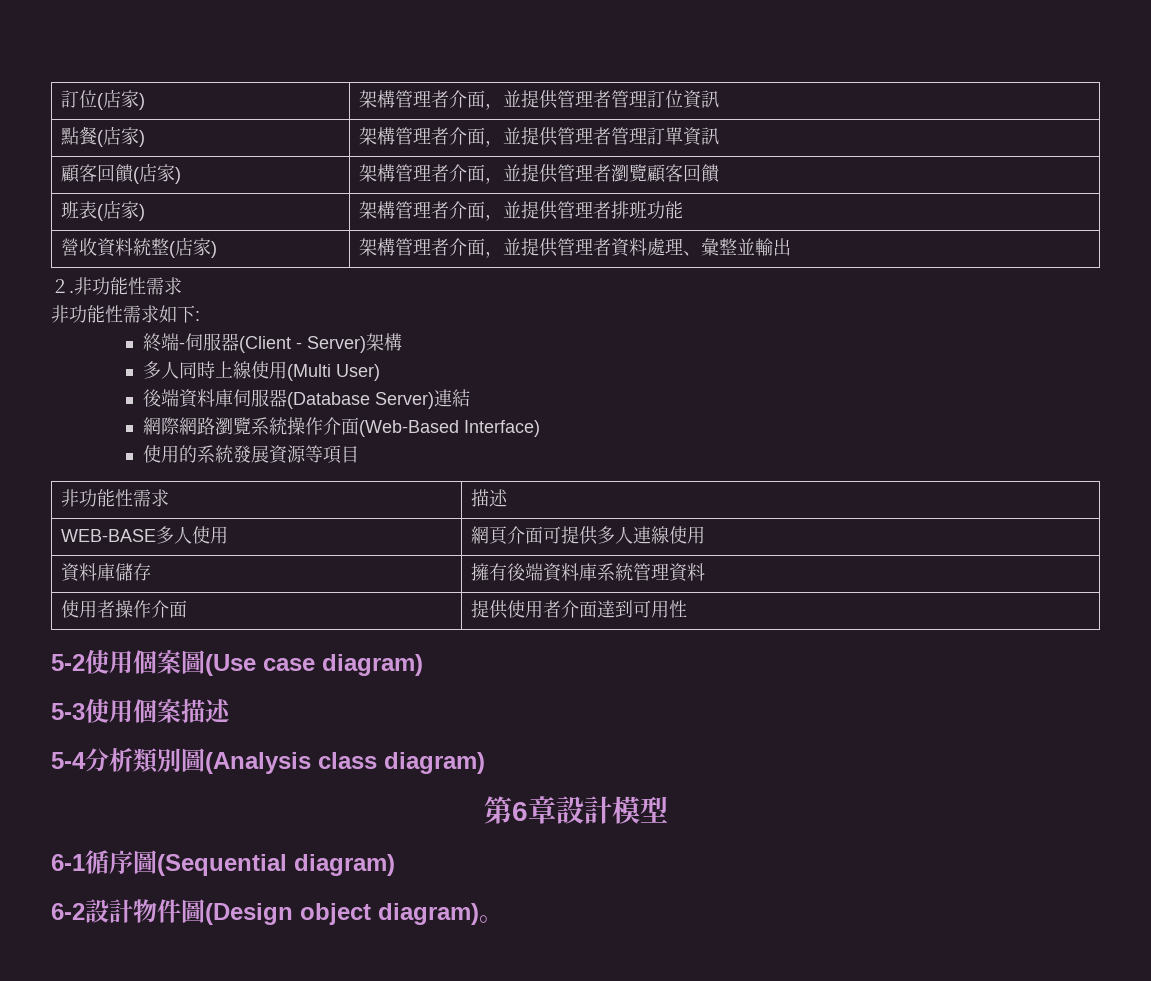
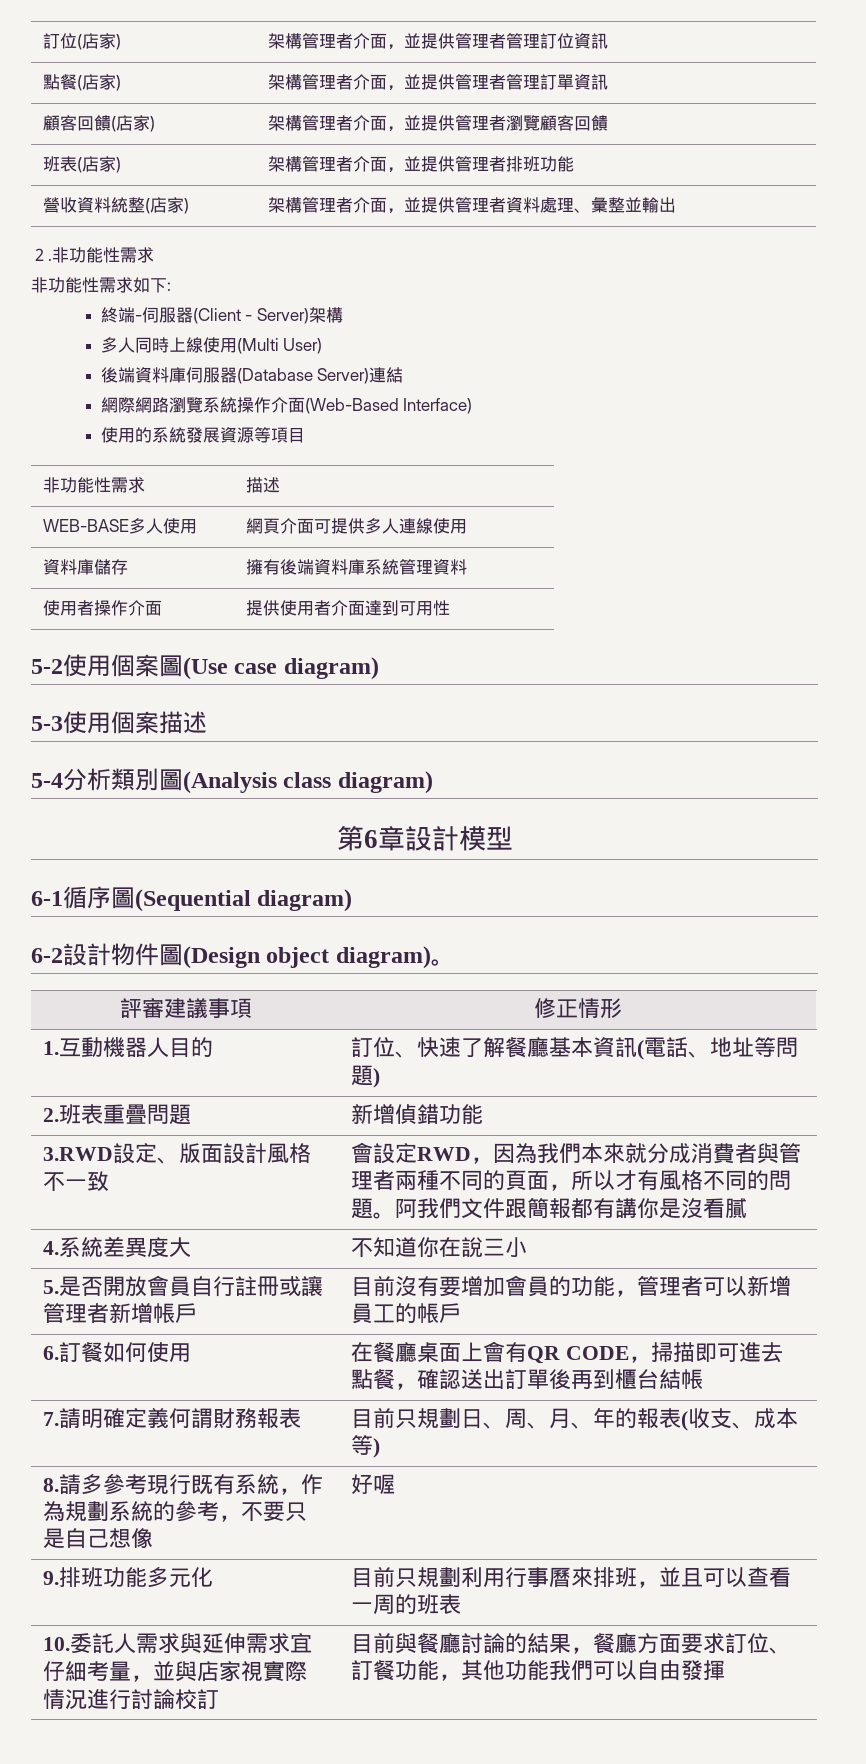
+ 評審建議事項 | 修正情形
+ 1.互動機器人目的 | 訂位、快速了解餐廳基本資訊(電話、地址等問題)
+ 2.班表重疊問題 | 新增偵錯功能
+ 3.RWD設定、版面設計風格不一致 | 會設定RWD，因為我們本來就分成消費者與管理者兩種不同的頁面，所以才有風格不同的問題。阿我們文件跟簡報都有講你是沒看膩
+ 4.系統差異度大 | 不知道你在說三小
+ 5.是否開放會員自行註冊或讓管理者新增帳戶 | 目前沒有要增加會員的功能，管理者可以新增員工的帳戶
+ 6.訂餐如何使用 | 在餐廳桌面上會有QR CODE，掃描即可進去點餐，確認送出訂單後再到櫃台結帳
+ 7.請明確定義何謂財務報表 | 目前只規劃日、周、月、年的報表(收支、成本等)
+ 8.請多參考現行既有系統，作為規劃系統的參考，不要只是自己想像 | 好喔
+ 9.排班功能多元化 | 目前只規劃利用行事曆來排班，並且可以查看一周的班表
+ 10.委託人需求與延伸需求宜仔細考量，並與店家視實際情況進行討論校訂 | 目前與餐廳討論的結果，餐廳方面要求訂位、訂餐功能，其他功能我們可以自由發揮

